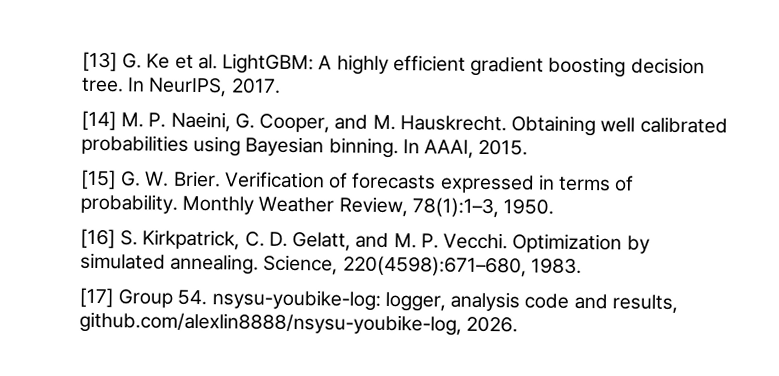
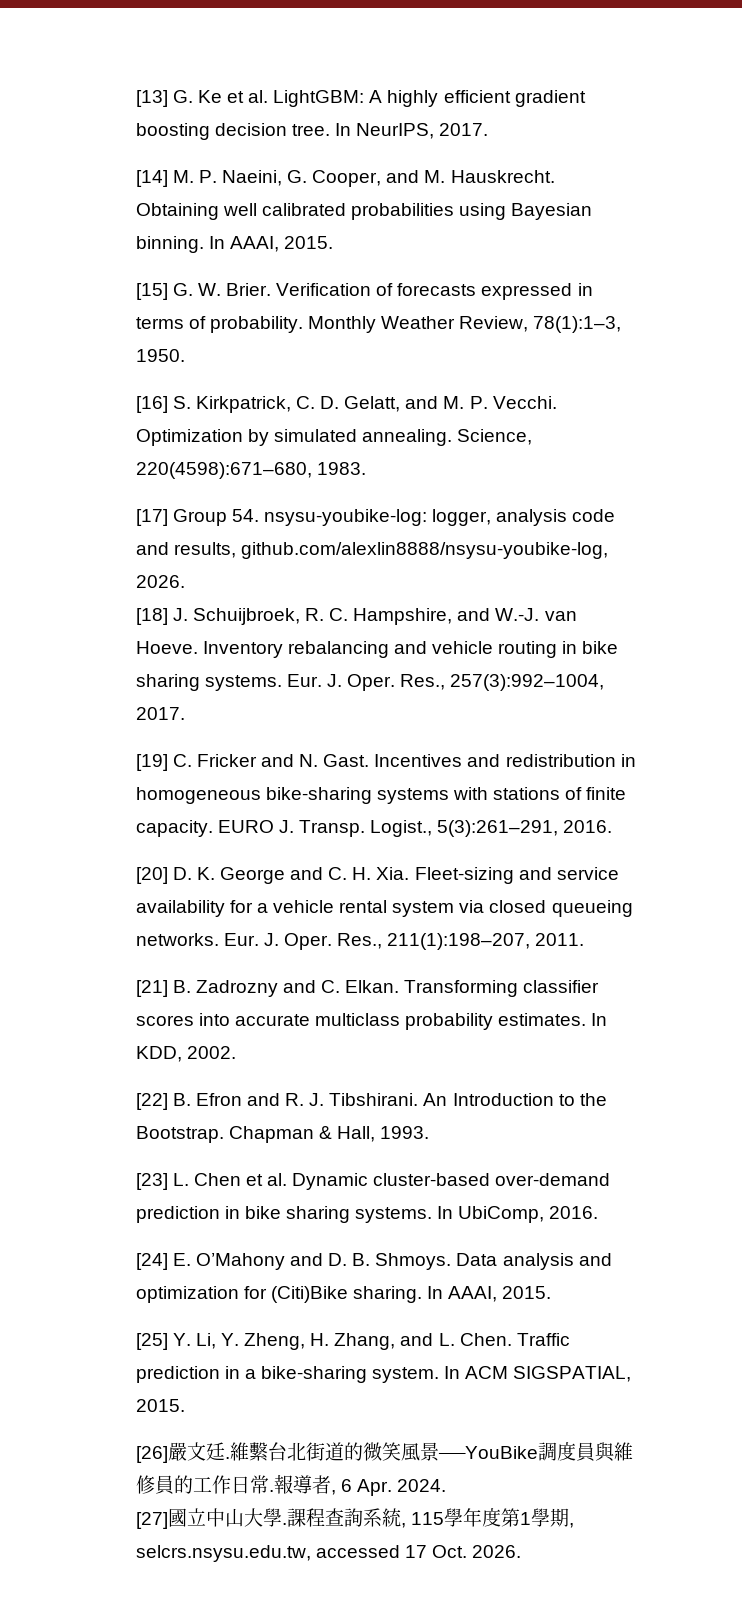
+ [18] J. Schuijbroek, R. C. Hampshire, and W.-J. van Hoeve. Inventory rebalancing and vehicle routing in bike sharing systems. Eur. J. Oper. Res., 257(3):992–1004, 2017.
+ [19] C. Fricker and N. Gast. Incentives and redistribution in homogeneous bike-sharing systems with stations of finite capacity. EURO J. Transp. Logist., 5(3):261–291, 2016.
+ [20] D. K. George and C. H. Xia. Fleet-sizing and service availability for a vehicle rental system via closed queueing networks. Eur. J. Oper. Res., 211(1):198–207, 2011.
+ [21] B. Zadrozny and C. Elkan. Transforming classifier scores into accurate multiclass probability estimates. In KDD, 2002.
+ [22] B. Efron and R. J. Tibshirani. An Introduction to the Bootstrap. Chapman & Hall, 1993.
+ [23] L. Chen et al. Dynamic cluster-based over-demand prediction in bike sharing systems. In UbiComp, 2016.
+ [24] E. O’Mahony and D. B. Shmoys. Data analysis and optimization for (Citi)Bike sharing. In AAAI, 2015.
+ [25] Y. Li, Y. Zheng, H. Zhang, and L. Chen. Traffic prediction in a bike-sharing system. In ACM SIGSPATIAL, 2015.
+ [26]嚴文廷.維繫台北街道的微笑風景──YouBike調度員與維修員的工作日常.報導者, 6 Apr. 2024.
+ [27]國立中山大學.課程查詢系統, 115學年度第1學期, selcrs.nsysu.edu.tw, accessed 17 Oct. 2026.

